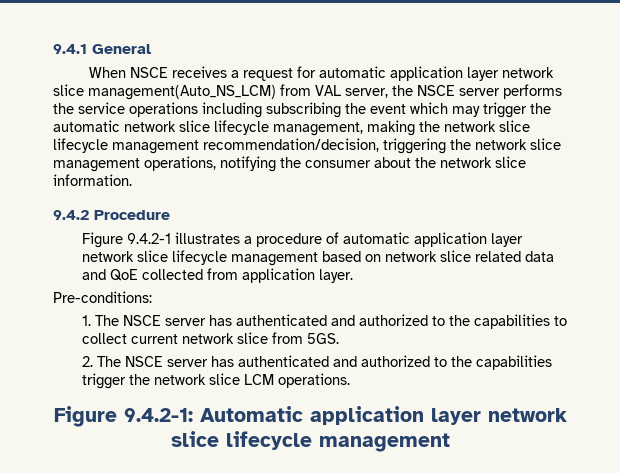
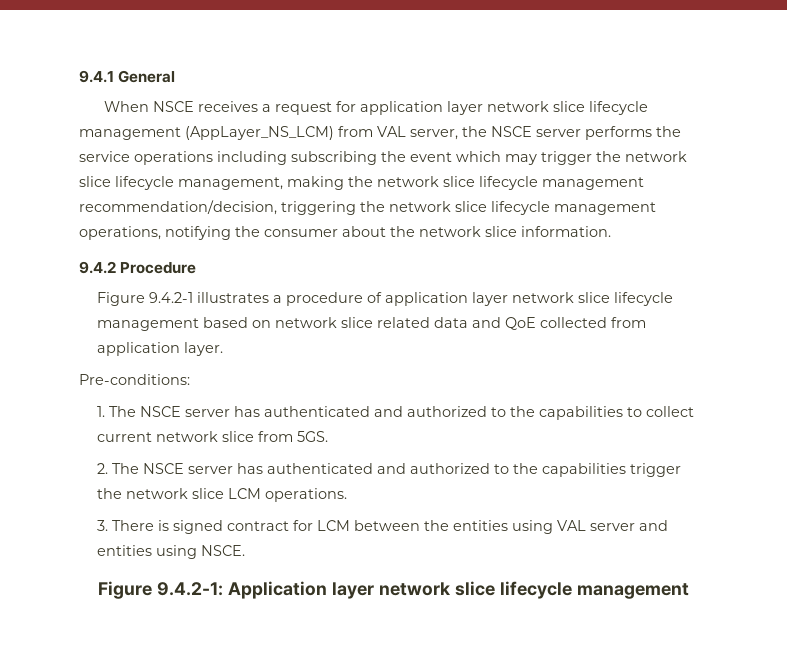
- When NSCE receives a request for automatic application layer network slice management(Auto_NS_LCM) from VAL server, the NSCE server performs the service operations including subscribing the event which may trigger the automatic network slice lifecycle management, making the network slice lifecycle management recommendation/decision, triggering the network slice management operations, notifying the consumer about the network slice information.
+ When NSCE receives a request for application layer network slice lifecycle management (AppLayer_NS_LCM) from VAL server, the NSCE server performs the service operations including subscribing the event which may trigger the network slice lifecycle management, making the network slice lifecycle management recommendation/decision, triggering the network slice lifecycle management operations, notifying the consumer about the network slice information.
- Figure 9.4.2-1 illustrates a procedure of automatic application layer network slice lifecycle management based on network slice related data and QoE collected from application layer.
+ Figure 9.4.2-1 illustrates a procedure of application layer network slice lifecycle management based on network slice related data and QoE collected from application layer.
+ 3. There is signed contract for LCM between the entities using VAL server and entities using NSCE.
- Figure 9.4.2-1: Automatic application layer network slice lifecycle management
+ Figure 9.4.2-1: Application layer network slice lifecycle management

